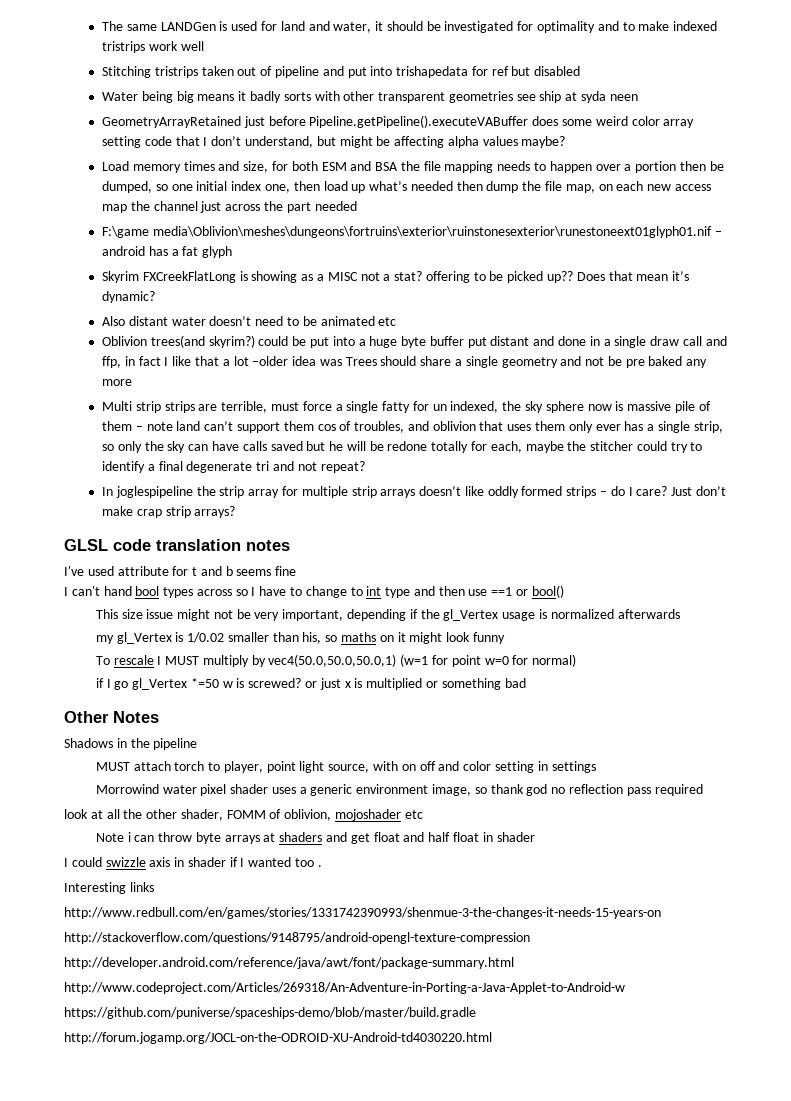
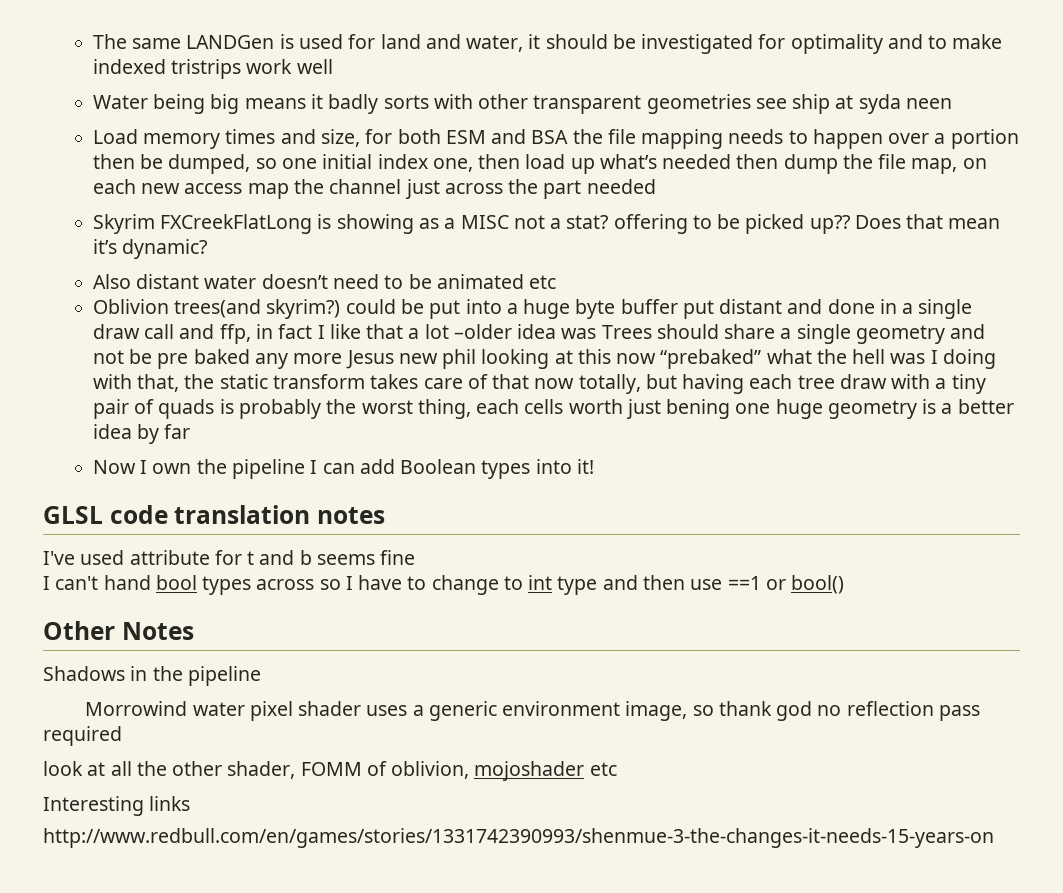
- Stitching tristrips taken out of pipeline and put into trishapedata for ref but disabled
- GeometryArrayRetained just before Pipeline.getPipeline().executeVABuffer does some weird color array setting code that I don’t understand, but might be affecting alpha values maybe?
- F:\game media\Oblivion\meshes\dungeons\fortruins\exterior\ruinstonesexterior\runestoneext01glyph01.nif – android has a fat glyph
- Oblivion trees(and skyrim?) could be put into a huge byte buffer put distant and done in a single draw call and ffp, in fact I like that a lot –older idea was Trees should share a single geometry and not be pre baked any more
- Multi strip strips are terrible, must force a single fatty for un indexed, the sky sphere now is massive pile of them – note land can’t support them cos of troubles, and oblivion that uses them only ever has a single strip, so only the sky can have calls saved but he will be redone totally for each, maybe the stitcher could try to identify a final degenerate tri and not repeat?
- In joglespipeline the strip array for multiple strip arrays doesn’t like oddly formed strips – do I care? Just don’t make crap strip arrays?
+ Oblivion trees(and skyrim?) could be put into a huge byte buffer put distant and done in a single draw call and ffp, in fact I like that a lot –older idea was Trees should share a single geometry and not be pre baked any more Jesus new phil looking at this now “prebaked” what the hell was I doing with that, the static transform takes care of that now totally, but having each tree draw with a tiny pair of quads is probably the worst thing, each cells worth just bening one huge geometry is a better idea by far
+ Now I own the pipeline I can add Boolean types into it!
- This size issue might not be very important, depending if the gl_Vertex usage is normalized afterwards
- my gl_Vertex is 1/0.02 smaller than his, so maths on it might look funny
- To rescale I MUST multiply by vec4(50.0,50.0,50.0,1) (w=1 for point w=0 for normal)
- if I go gl_Vertex *=50 w is screwed? or just x is multiplied or something bad
- MUST attach torch to player, point light source, with on off and color setting in settings
- Note i can throw byte arrays at shaders and get float and half float in shader
- I could swizzle axis in shader if I wanted too .
  Interesting links
  http://www.redbull.com/en/games/stories/1331742390993/shenmue-3-the-changes-it-needs-15-years-on
- http://stackoverflow.com/questions/9148795/android-opengl-texture-compression
- http://developer.android.com/reference/java/awt/font/package-summary.html
- http://www.codeproject.com/Articles/269318/An-Adventure-in-Porting-a-Java-Applet-to-Android-w
- https://github.com/puniverse/spaceships-demo/blob/master/build.gradle
- http://forum.jogamp.org/JOCL-on-the-ODROID-XU-Android-td4030220.html

